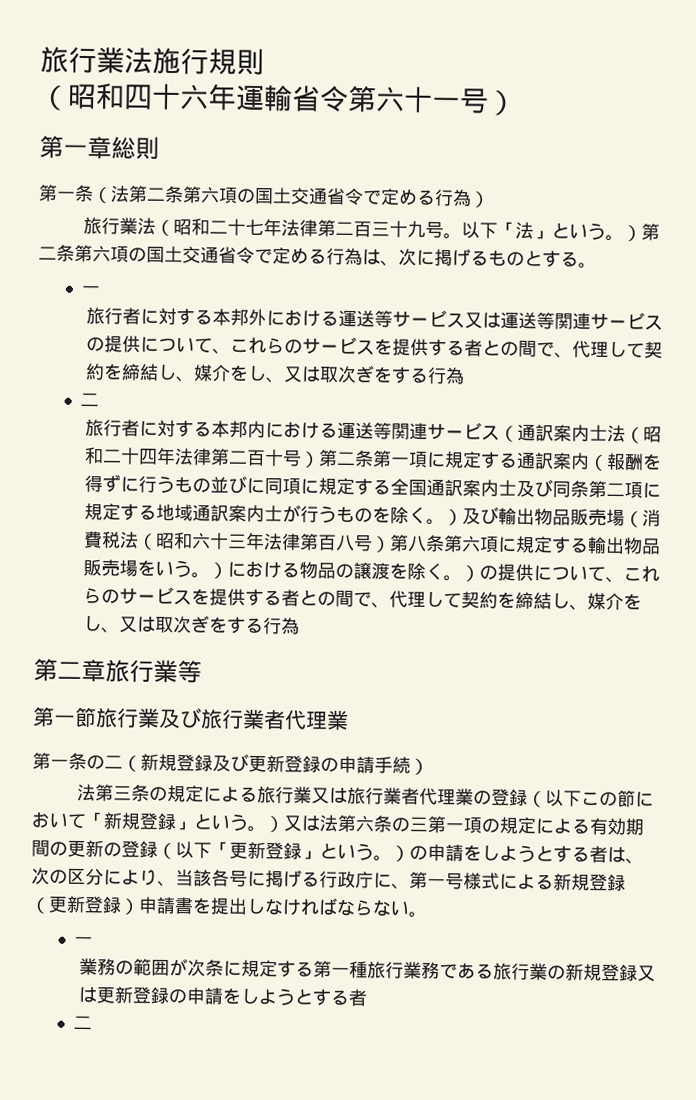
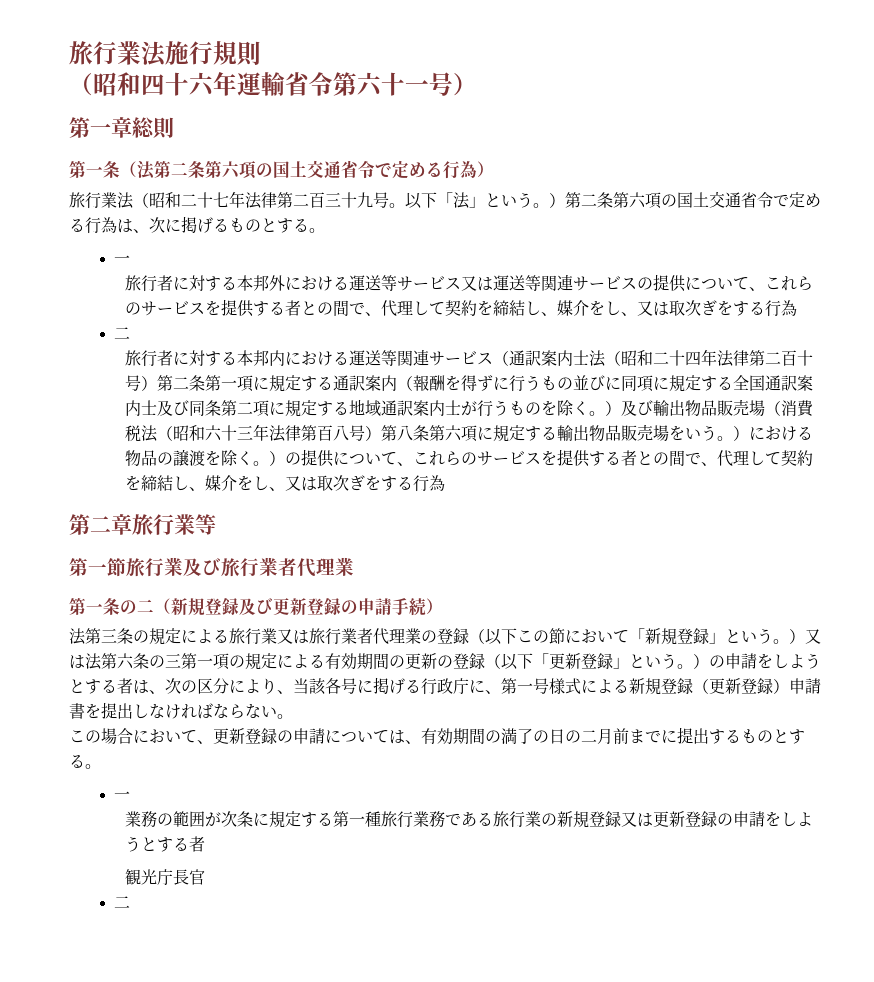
+ この場合において、更新登録の申請については、有効期間の満了の日の二月前までに提出するものとする。
+ 観光庁長官

